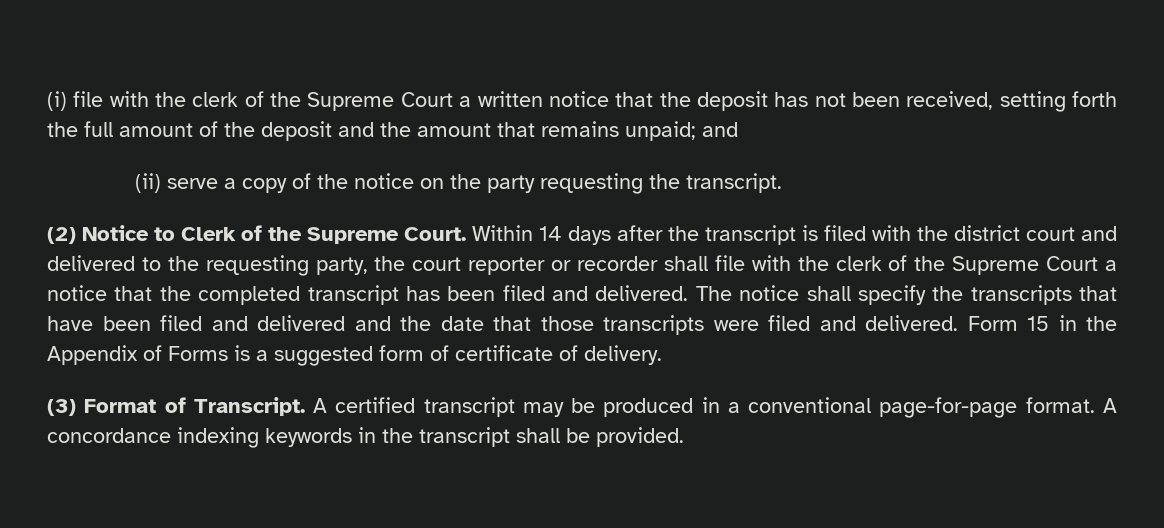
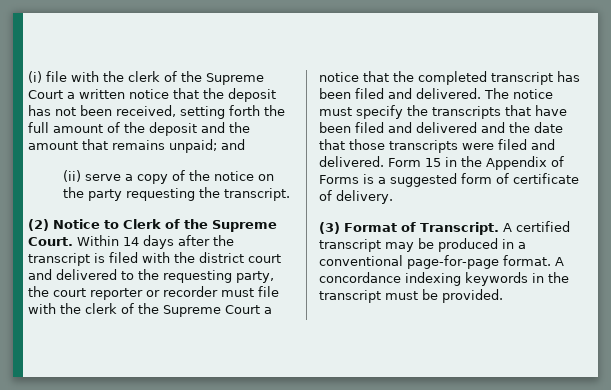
- Within 14 days after the transcript is filed with the district court and delivered to the requesting party, the court reporter or recorder shall file with the clerk of the Supreme Court a notice that the completed transcript has been filed and delivered.
+ Within 14 days after the transcript is filed with the district court and delivered to the requesting party, the court reporter or recorder must file with the clerk of the Supreme Court a notice that the completed transcript has been filed and delivered.
- The notice shall specify the transcripts that have been filed and delivered and the date that those transcripts were filed and delivered.
+ The notice must specify the transcripts that have been filed and delivered and the date that those transcripts were filed and delivered.
- A concordance indexing keywords in the transcript shall be provided.
+ A concordance indexing keywords in the transcript must be provided.

